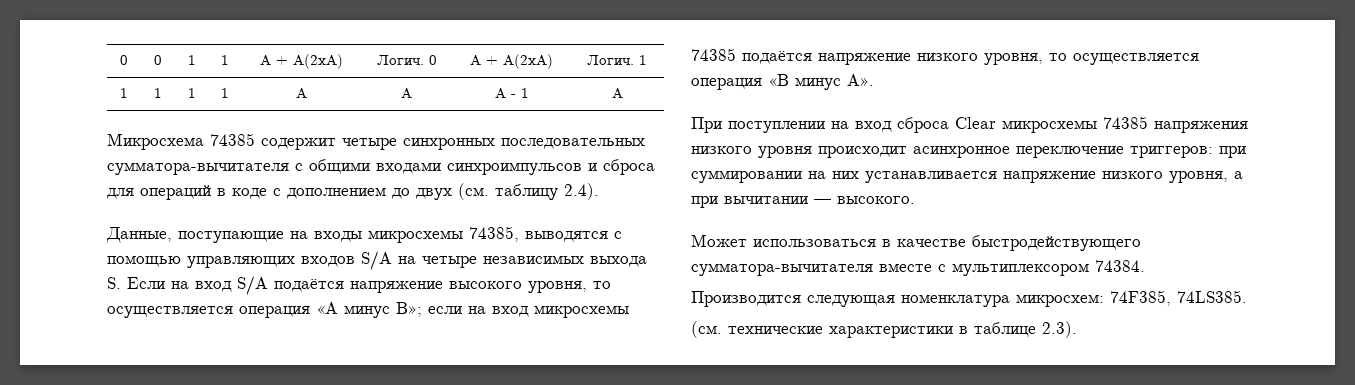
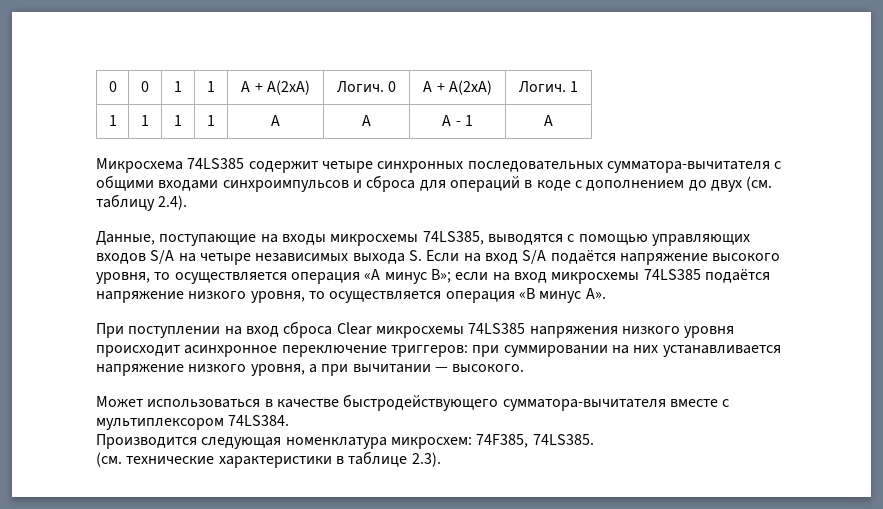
- Микросхема 74385 содержит четыре синхронных последовательных сумматора-вычитателя с общими входами синхроимпульсов и сброса для операций в коде с дополнением до двух (см. таблицу 2.4).
+ Микросхема 74LS385 содержит четыре синхронных последовательных сумматора-вычитателя с общими входами синхроимпульсов и сброса для операций в коде с дополнением до двух (см. таблицу 2.4).
- Данные, поступающие на входы микросхемы 74385, выводятся с помощью управляющих входов S/А на четыре независимых выхода S. Если на вход S/А подаётся напряжение высокого уровня, то осуществляется операция «А минус В»; если на вход микросхемы 74385 подаётся напряжение низкого уровня, то осуществляется операция «В минус А».
+ Данные, поступающие на входы микросхемы 74LS385, выводятся с помощью управляющих входов S/А на четыре независимых выхода S. Если на вход S/А подаётся напряжение высокого уровня, то осуществляется операция «А минус В»; если на вход микросхемы 74LS385 подаётся напряжение низкого уровня, то осуществляется операция «В минус А».
- При поступлении на вход сброса Clear микросхемы 74385 напряжения низкого уровня происходит асинхронное переключение триггеров: при суммировании на них устанавливается напряжение низкого уровня, а при вычитании — высокого.
+ При поступлении на вход сброса Clear микросхемы 74LS385 напряжения низкого уровня происходит асинхронное переключение триггеров: при суммировании на них устанавливается напряжение низкого уровня, а при вычитании — высокого.
- Может использоваться в качестве быстродействующего сумматора-вычитателя вместе с мультиплексором 74384.
+ Может использоваться в качестве быстродействующего сумматора-вычитателя вместе с мультиплексором 74LS384.

